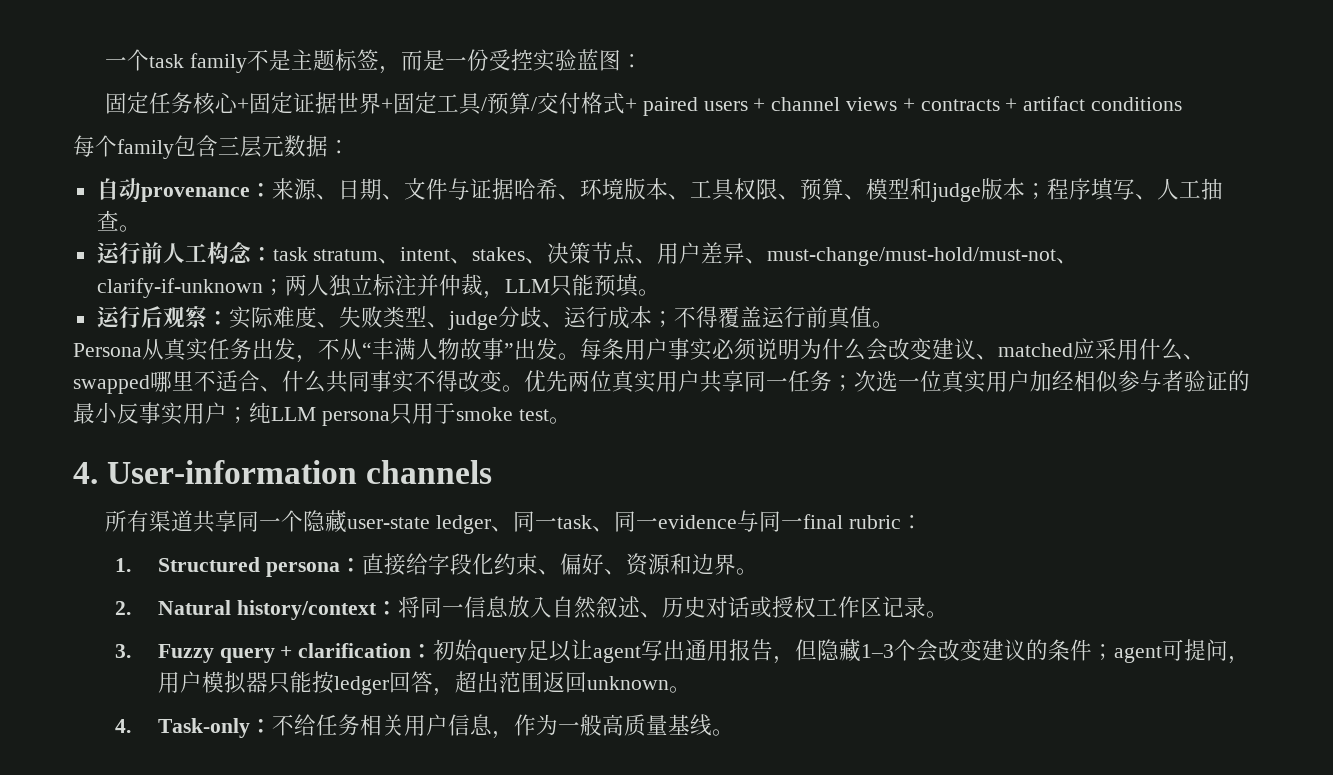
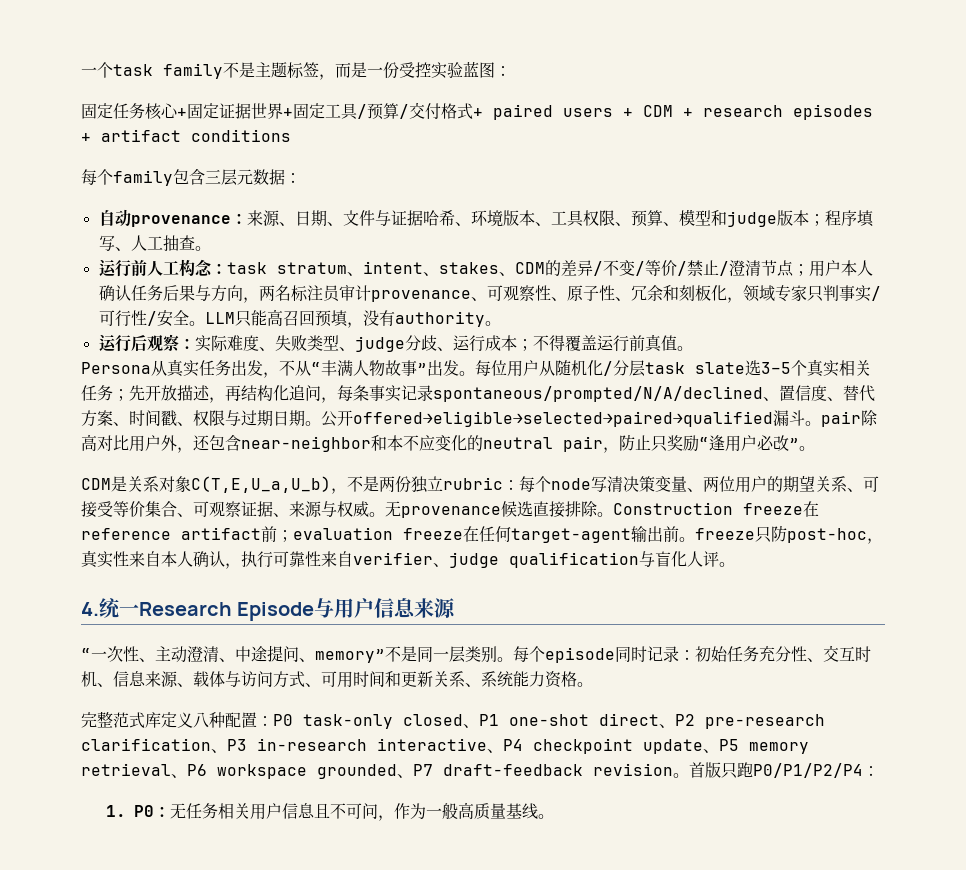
- 固定任务核心+固定证据世界+固定工具/预算/交付格式+ paired users + channel views + contracts + artifact conditions
+ 固定任务核心+固定证据世界+固定工具/预算/交付格式+ paired users + CDM + research episodes + artifact conditions
- 运行前人工构念：task stratum、intent、stakes、决策节点、用户差异、must-change/must-hold/must-not、clarify-if-unknown；两人独立标注并仲裁，LLM只能预填。
+ 运行前人工构念：task stratum、intent、stakes、CDM的差异/不变/等价/禁止/澄清节点；用户本人确认任务后果与方向，两名标注员审计provenance、可观察性、原子性、冗余和刻板化，领域专家只判事实/可行性/安全。LLM只能高召回预填，没有authority。
- 每条用户事实必须说明为什么会改变建议、matched应采用什么、swapped哪里不适合、什么共同事实不得改变。优先两位真实用户共享同一任务；次选一位真实用户加经相似参与者验证的最小反事实用户；纯LLM persona只用于smoke test。
- 4. User-information channels
- 所有渠道共享同一个隐藏user-state ledger、同一task、同一evidence与同一final rubric：
- 1. Structured persona：直接给字段化约束、偏好、资源和边界。
- 2. Natural history/context：将同一信息放入自然叙述、历史对话或授权工作区记录。
- 3. Fuzzy query + clarification：初始query足以让agent写出通用报告，但隐藏1–3个会改变建议的条件；agent可提问，用户模拟器只能按ledger回答，超出范围返回unknown。
- 4. Task-only：不给任务相关用户信息，作为一般高质量基线。
+ 每位用户从随机化/分层task slate选3–5个真实相关任务；先开放描述，再结构化追问，每条事实记录spontaneous/prompted/N/A/declined、置信度、替代方案、时间戳、权限与过期日期。公开offered→eligible→selected→paired→qualified漏斗。pair除高对比用户外，还包含near-neighbor和本不应变化的neutral pair，防止只奖励“逢用户必改”。
+ CDM是关系对象C(T,E,U_a,U_b)，不是两份独立rubric：每个node写清决策变量、两位用户的期望关系、可接受等价集合、可观察证据、来源与权威。无provenance候选直接排除。Construction freeze在reference artifact前；evaluation freeze在任何target-agent输出前。freeze只防post-hoc，真实性来自本人确认，执行可靠性来自verifier、judge qualification与盲化人评。
+ 4.统一Research Episode与用户信息来源
+ “一次性、主动澄清、中途提问、memory”不是同一层类别。每个episode同时记录：初始任务充分性、交互时机、信息来源、载体与访问方式、可用时间和更新关系、系统能力资格。
+ 完整范式库定义八种配置：P0 task-only closed、P1 one-shot direct、P2 pre-research clarification、P3 in-research interactive、P4 checkpoint update、P5 memory retrieval、P6 workspace grounded、P7 draft-feedback revision。首版只跑P0/P1/P2/P4：
+ 1. P0：无任务相关用户信息且不可问，作为一般高质量基线。

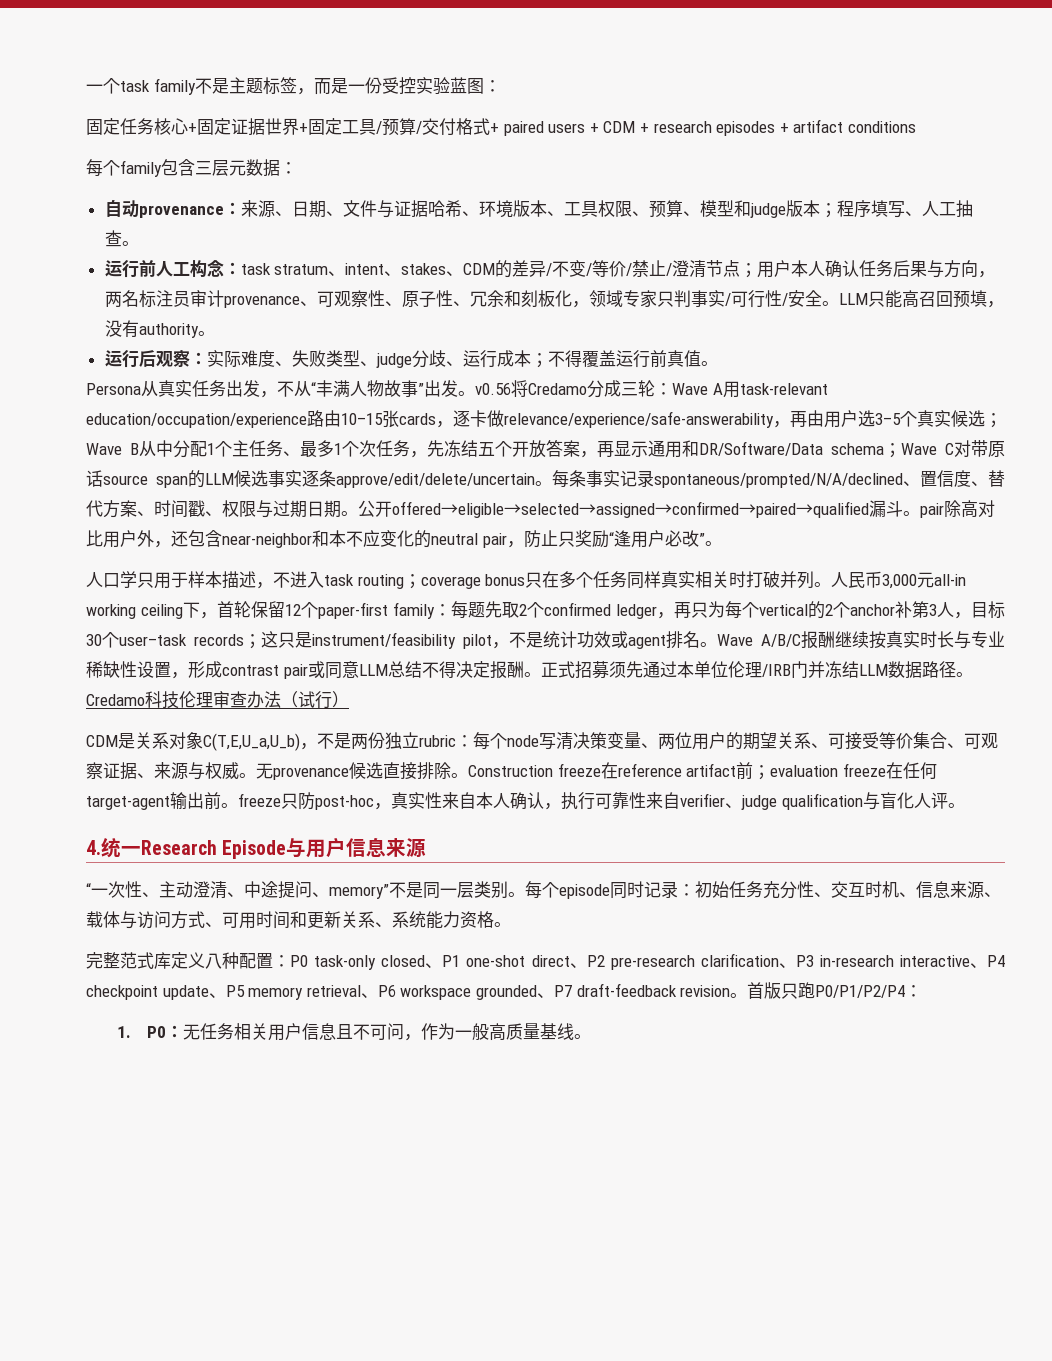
- Persona从真实任务出发，不从“丰满人物故事”出发。每位用户从随机化/分层task slate选3–5个真实相关任务；先开放描述，再结构化追问，每条事实记录spontaneous/prompted/N/A/declined、置信度、替代方案、时间戳、权限与过期日期。
+ Persona从真实任务出发，不从“丰满人物故事”出发。v0.56将Credamo分成三轮：Wave A用task-relevant education/occupation/experience路由10–15张cards，逐卡做relevance/experience/safe-answerability，再由用户选3–5个真实候选；Wave B从中分配1个主任务、最多1个次任务，先冻结五个开放答案，再显示通用和DR/Software/Data schema；Wave C对带原话source span的LLM候选事实逐条approve/edit/delete/uncertain。每条事实记录spontaneous/prompted/N/A/declined、置信度、替代方案、时间戳、权限与过期日期。
- 公开offered→eligible→selected→paired→qualified漏斗。pair除高对比用户外，还包含near-neighbor和本不应变化的neutral pair，防止只奖励“逢用户必改”。
+ 公开offered→eligible→selected→assigned→confirmed→paired→qualified漏斗。pair除高对比用户外，还包含near-neighbor和本不应变化的neutral pair，防止只奖励“逢用户必改”。
+ 人口学只用于样本描述，不进入task routing；coverage bonus只在多个任务同样真实相关时打破并列。人民币3,000元all-in working ceiling下，首轮保留12个paper-first family：每题先取2个confirmed ledger，再只为每个vertical的2个anchor补第3人，目标30个user–task records；这只是instrument/feasibility pilot，不是统计功效或agent排名。Wave A/B/C报酬继续按真实时长与专业稀缺性设置，形成contrast pair或同意LLM总结不得决定报酬。正式招募须先通过本单位伦理/IRB门并冻结LLM数据路径。Credamo科技伦理审查办法（试行）

